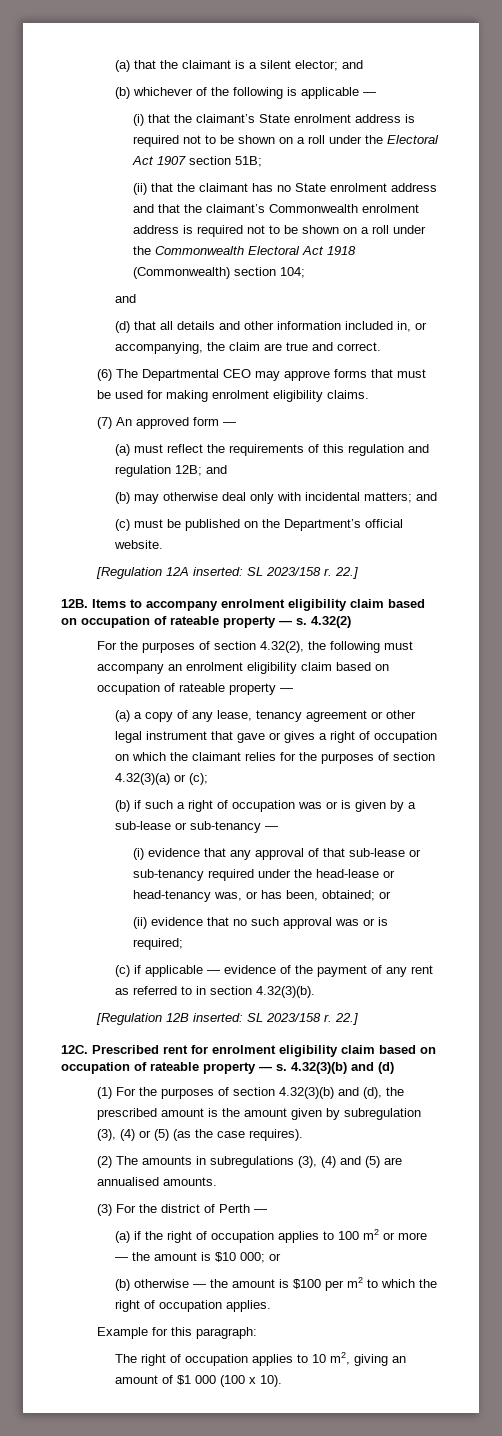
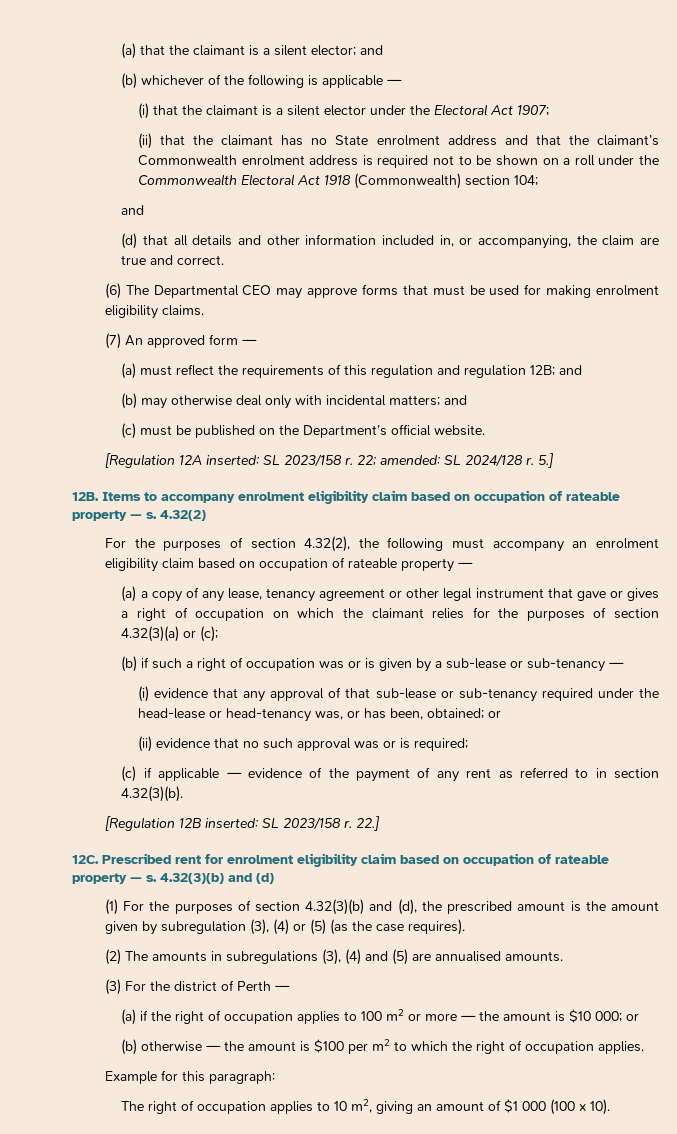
- (i) that the claimant’s State enrolment address is required not to be shown on a roll under the Electoral Act 1907 section 51B;
+ (i) that the claimant is a silent elector under the Electoral Act 1907;
- [Regulation 12A inserted: SL 2023/158 r. 22.]
+ [Regulation 12A inserted: SL 2023/158 r. 22; amended: SL 2024/128 r. 5.]

